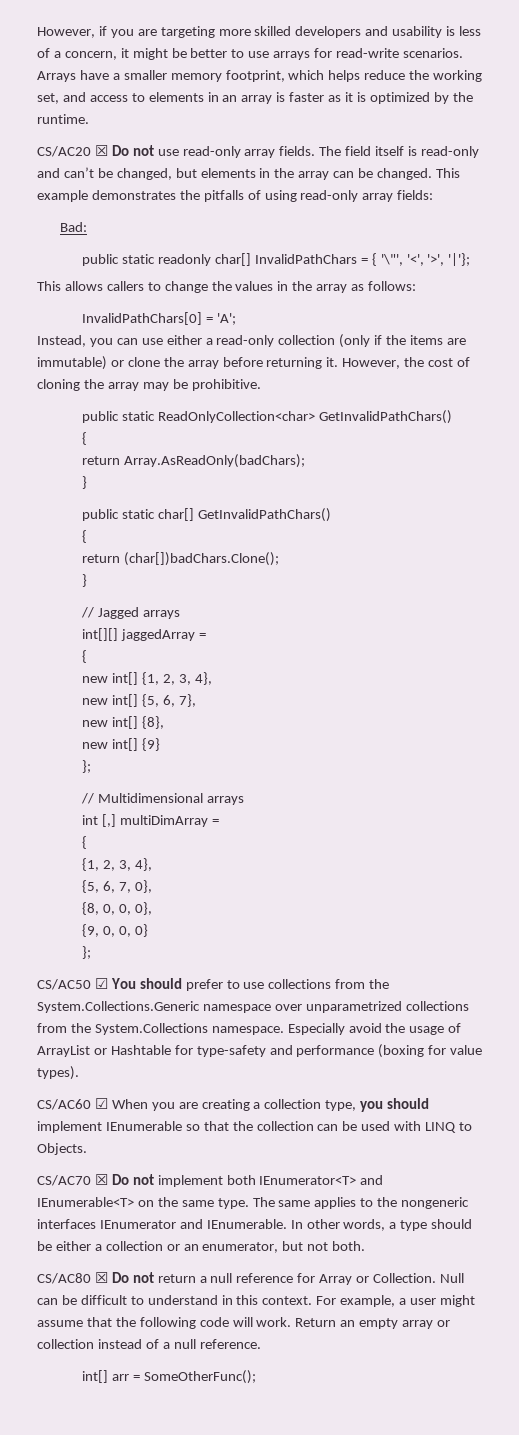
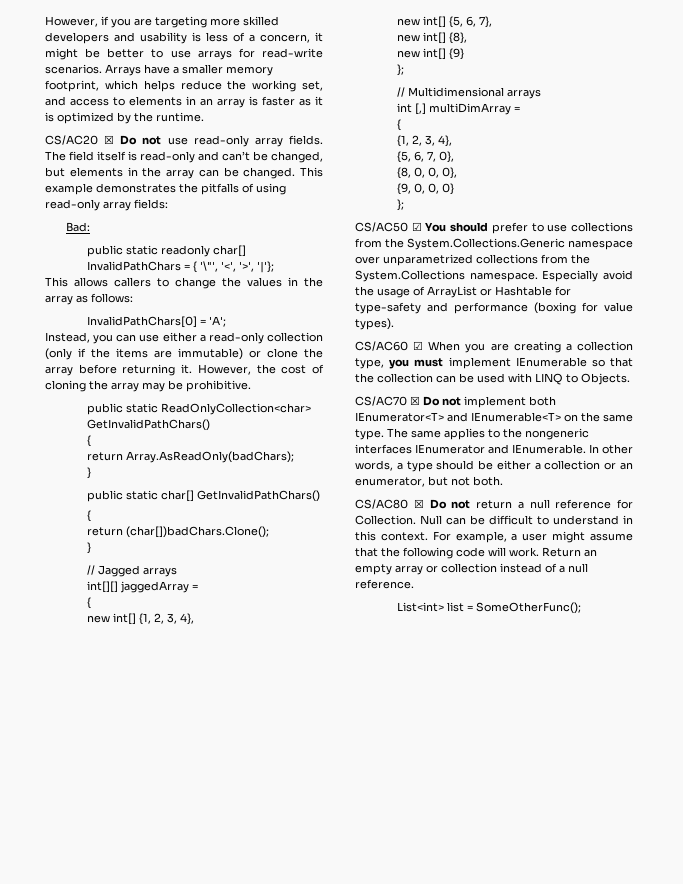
- CS/AC60 ☑ When you are creating a collection type, you should implement IEnumerable so that the collection can be used with LINQ to Objects.
+ CS/AC60 ☑ When you are creating a collection type, you must implement IEnumerable so that the collection can be used with LINQ to Objects.
- CS/AC80 ☒ Do not return a null reference for Array or Collection.
+ CS/AC80 ☒ Do not return a null reference for Collection.
- int[] arr = SomeOtherFunc();
+ List<int> list = SomeOtherFunc();

